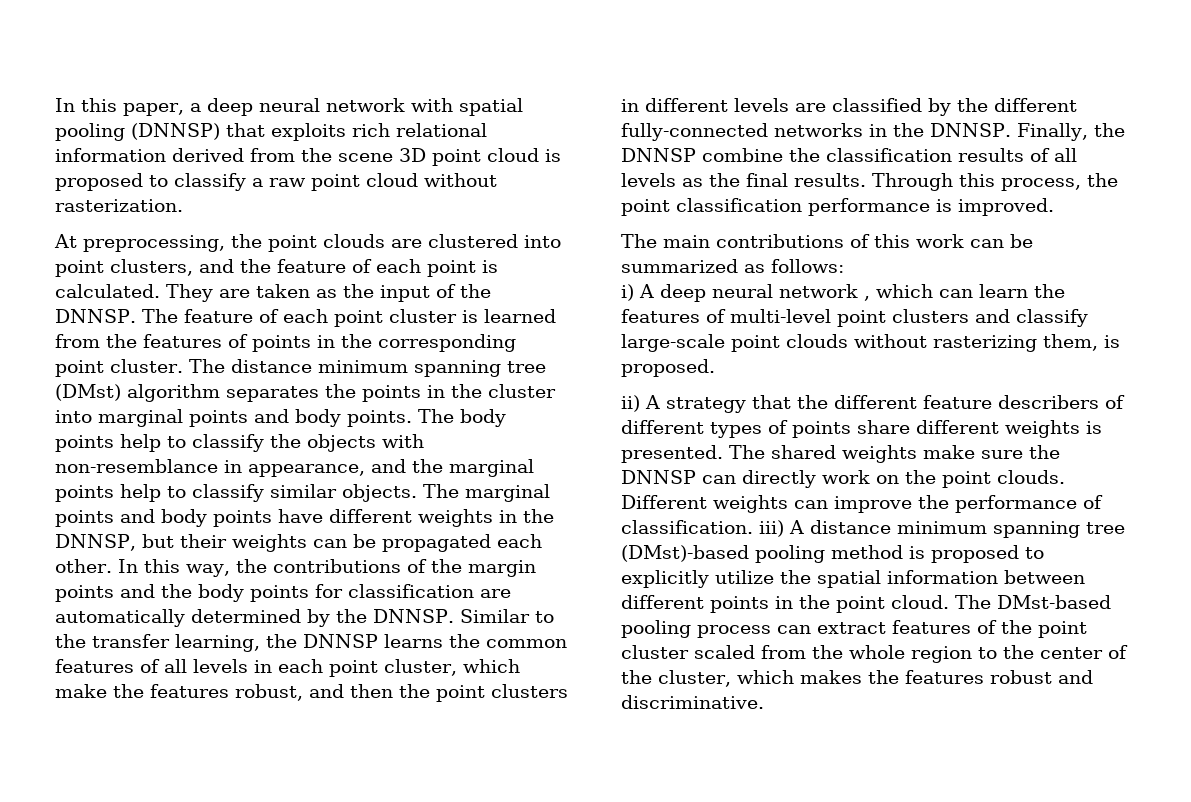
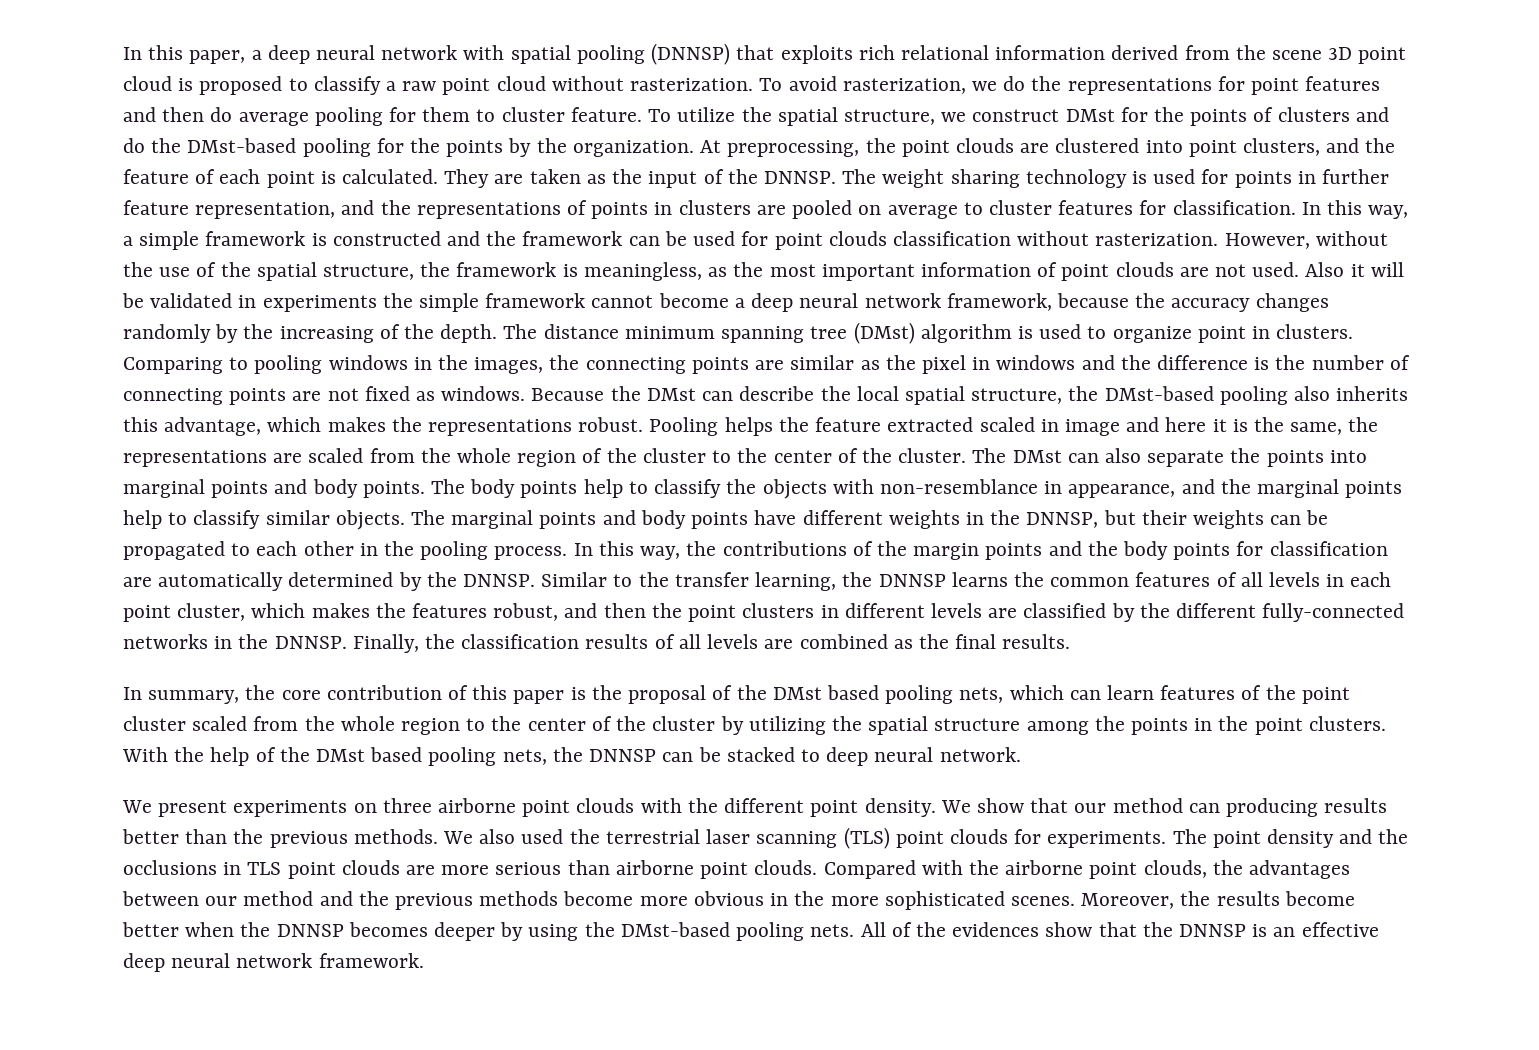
- In this paper, a deep neural network with spatial pooling (DNNSP) that exploits rich relational information derived from the scene 3D point cloud is proposed to classify a raw point cloud without rasterization.
- At preprocessing, the point clouds are clustered into point clusters, and the feature of each point is calculated.
+ In this paper, a deep neural network with spatial pooling (DNNSP) that exploits rich relational information derived from the scene 3D point cloud is proposed to classify a raw point cloud without rasterization. To avoid rasterization, we do the representations for point features and then do average pooling for them to cluster feature. To utilize the spatial structure, we construct DMst for the points of clusters and do the DMst-based pooling for the points by the organization. At preprocessing, the point clouds are clustered into point clusters, and the feature of each point is calculated.
- The feature of each point cluster is learned from the features of points in the corresponding point cluster.
+ The weight sharing technology is used for points in further feature representation, and the representations of points in clusters are pooled on average to cluster features for classification. In this way, a simple framework is constructed and the framework can be used for point clouds classification without rasterization. However, without the use of the spatial structure, the framework is meaningless, as the most important information of point clouds are not used. Also it will be validated in experiments the simple framework cannot become a deep neural network framework, because the accuracy changes randomly by the increasing of the depth.
- The distance minimum spanning tree (DMst) algorithm separates the points in the cluster into marginal points and body points.
+ The distance minimum spanning tree (DMst) algorithm is used to organize point in clusters. Comparing to pooling windows in the images, the connecting points are similar as the pixel in windows and the difference is the number of connecting points are not fixed as windows. Because the DMst can describe the local spatial structure, the DMst-based pooling also inherits this advantage, which makes the representations robust. Pooling helps the feature extracted scaled in image and here it is the same, the representations are scaled from the whole region of the cluster to the center of the cluster. The DMst can also separate the points into marginal points and body points.
- The marginal points and body points have different weights in the DNNSP, but their weights can be propagated each other.
+ The marginal points and body points have different weights in the DNNSP, but their weights can be propagated to each other in the pooling process.
- Similar to the transfer learning, the DNNSP learns the common features of all levels in each point cluster, which make the features robust, and then the point clusters in different levels are classified by the different fully-connected networks in the DNNSP.
+ Similar to the transfer learning, the DNNSP learns the common features of all levels in each point cluster, which makes the features robust, and then the point clusters in different levels are classified by the different fully-connected networks in the DNNSP.
- Finally, the DNNSP combine the classification results of all levels as the final results. Through this process, the point classification performance is improved.
- The main contributions of this work can be summarized as follows:
- i) A deep neural network , which can learn the features of multi-level point clusters and classify large-scale point clouds without rasterizing them, is proposed.
- ii) A strategy that the different feature describers of different types of points share different weights is presented. The shared weights make sure the DNNSP can directly work on the point clouds. Different weights can improve the performance of classification. iii) A distance minimum spanning tree (DMst)-based pooling method is proposed to explicitly utilize the spatial information between different points in the point cloud. The DMst-based pooling process can extract features of the point cluster scaled from the whole region to the center of the cluster, which makes the features robust and discriminative.
+ Finally, the classification results of all levels are combined as the final results.
+ In summary, the core contribution of this paper is the proposal of the DMst based pooling nets, which can learn features of the point cluster scaled from the whole region to the center of the cluster by utilizing the spatial structure among the points in the point clusters. With the help of the DMst based pooling nets, the DNNSP can be stacked to deep neural network.
+ We present experiments on three airborne point clouds with the different point density. We show that our method can producing results better than the previous methods. We also used the terrestrial laser scanning (TLS) point clouds for experiments. The point density and the occlusions in TLS point clouds are more serious than airborne point clouds. Compared with the airborne point clouds, the advantages between our method and the previous methods become more obvious in the more sophisticated scenes. Moreover, the results become better when the DNNSP becomes deeper by using the DMst-based pooling nets. All of the evidences show that the DNNSP is an effective deep neural network framework.

